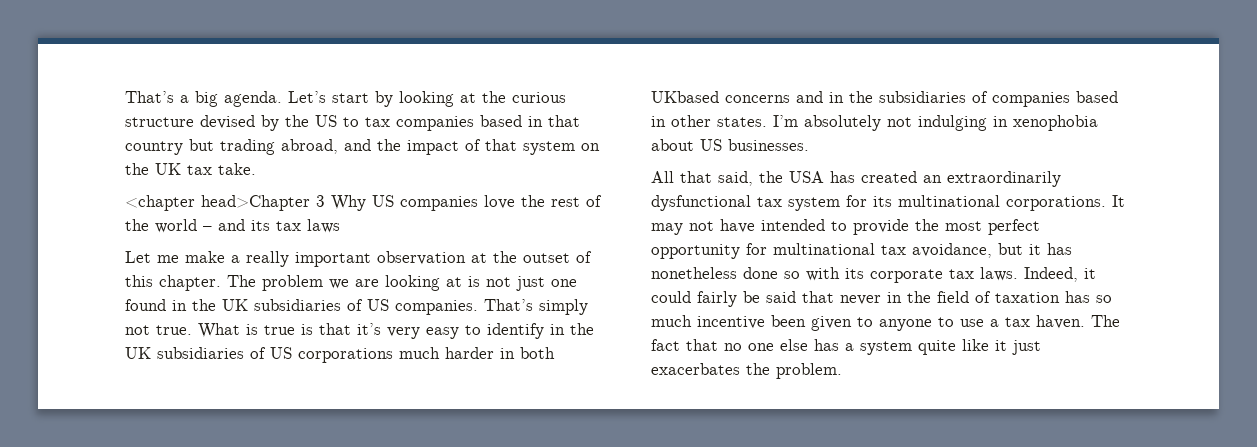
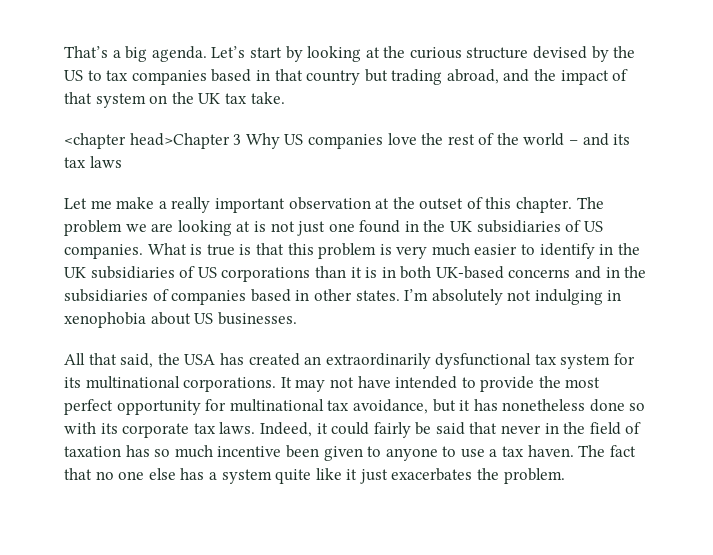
- That’s simply not true.
- What is true is that it’s very easy to identify in the UK subsidiaries of US corporations much harder in both UKbased concerns and in the subsidiaries of companies based in other states.
+ What is true is that this problem is very much easier to identify in the UK subsidiaries of US corporations than it is in both UK-based concerns and in the subsidiaries of companies based in other states.

